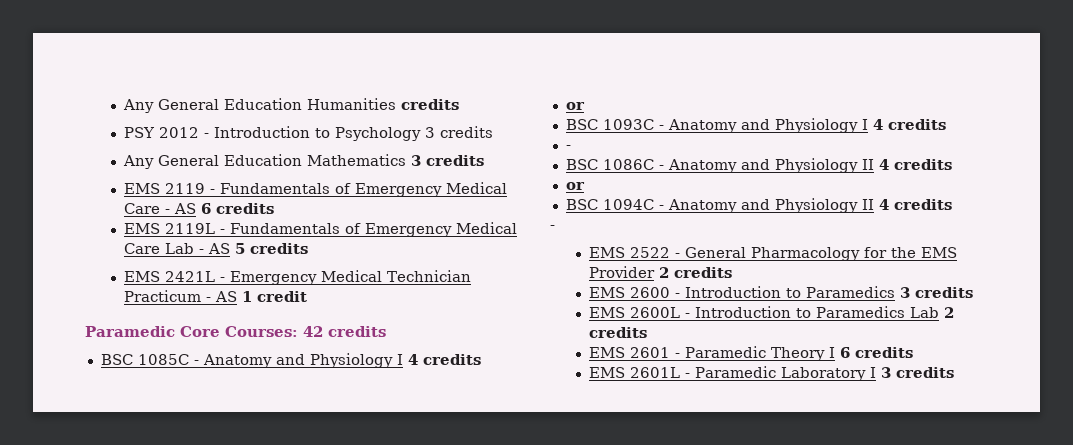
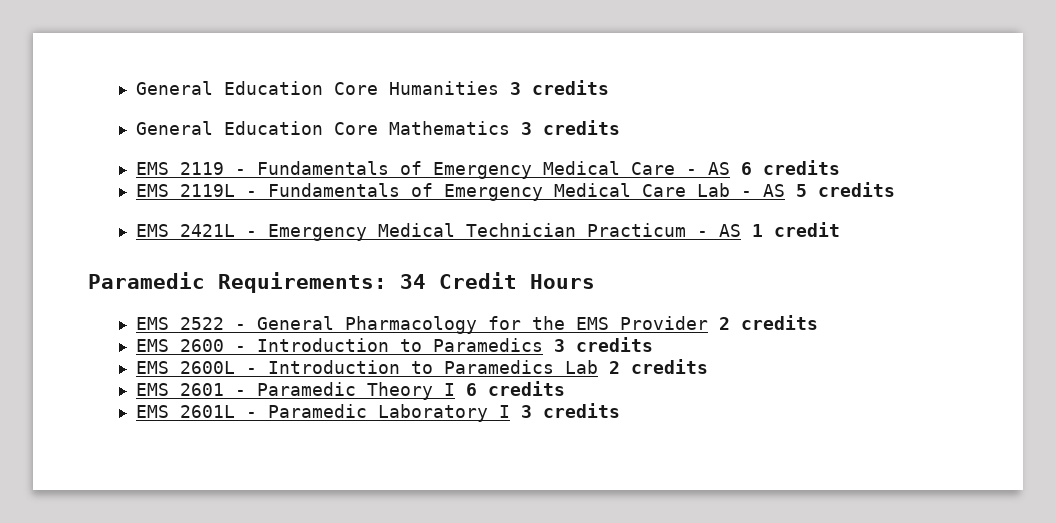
- Any General Education Humanities credits
- PSY 2012 - Introduction to Psychology 3 credits
- Any General Education Mathematics 3 credits
+ General Education Core Humanities 3 credits
+ General Education Core Mathematics 3 credits
- Paramedic Core Courses: 42 credits
- BSC 1085C - Anatomy and Physiology I 4 credits
- or
- BSC 1093C - Anatomy and Physiology I 4 credits
- -
- BSC 1086C - Anatomy and Physiology II 4 credits
- or
- BSC 1094C - Anatomy and Physiology II 4 credits
- -
+ Paramedic Requirements: 34 Credit Hours

